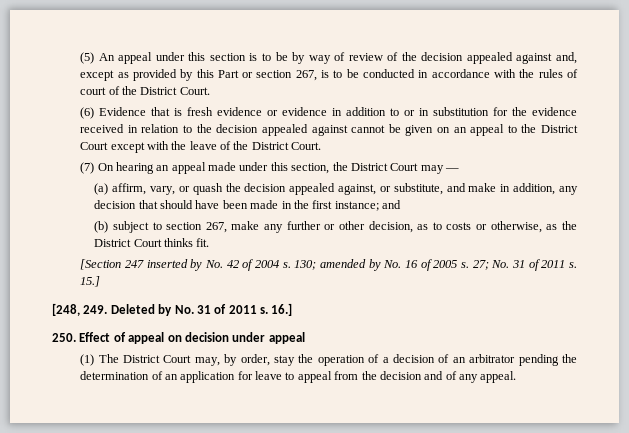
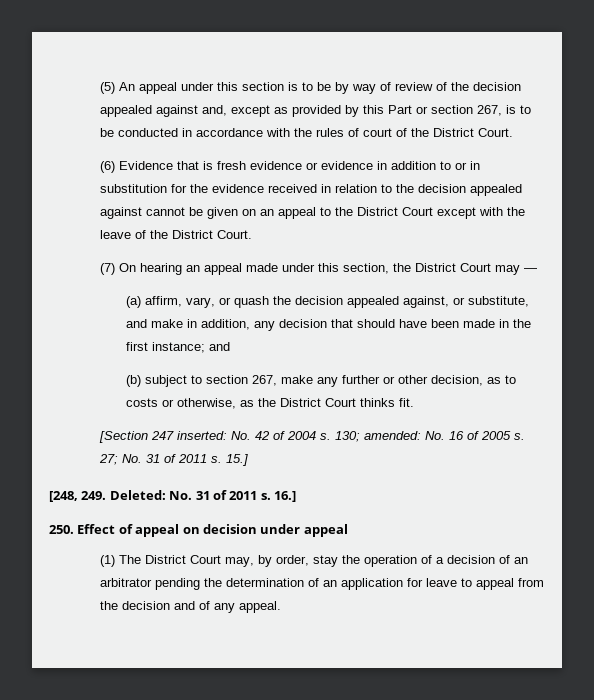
- [Section 247 inserted by No. 42 of 2004 s.
+ [Section 247 inserted: No. 42 of 2004 s.
- 130; amended by No. 16 of 2005 s.
+ 130; amended: No. 16 of 2005 s.
- [248, 249. Deleted by No. 31 of 2011 s.
+ [248, 249. Deleted: No. 31 of 2011 s.

